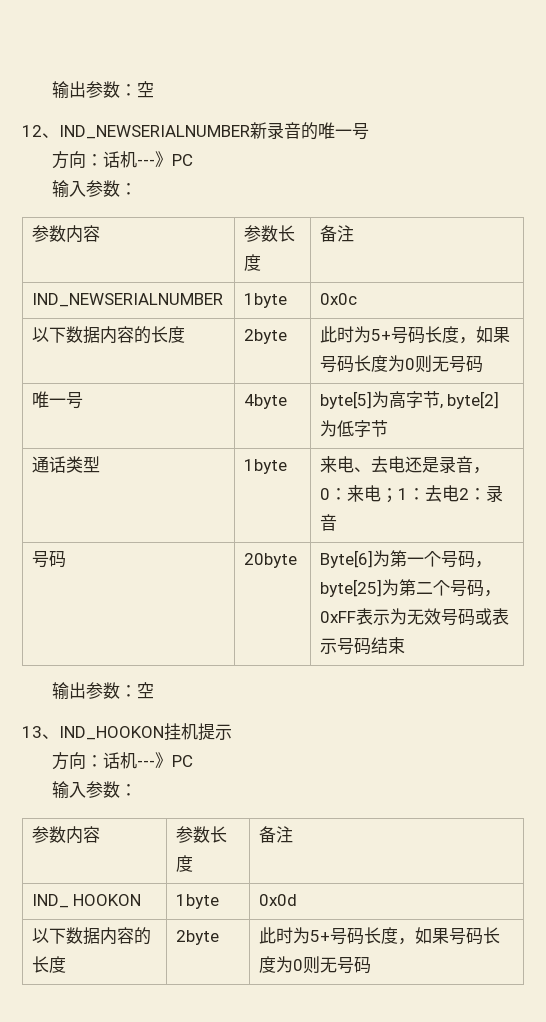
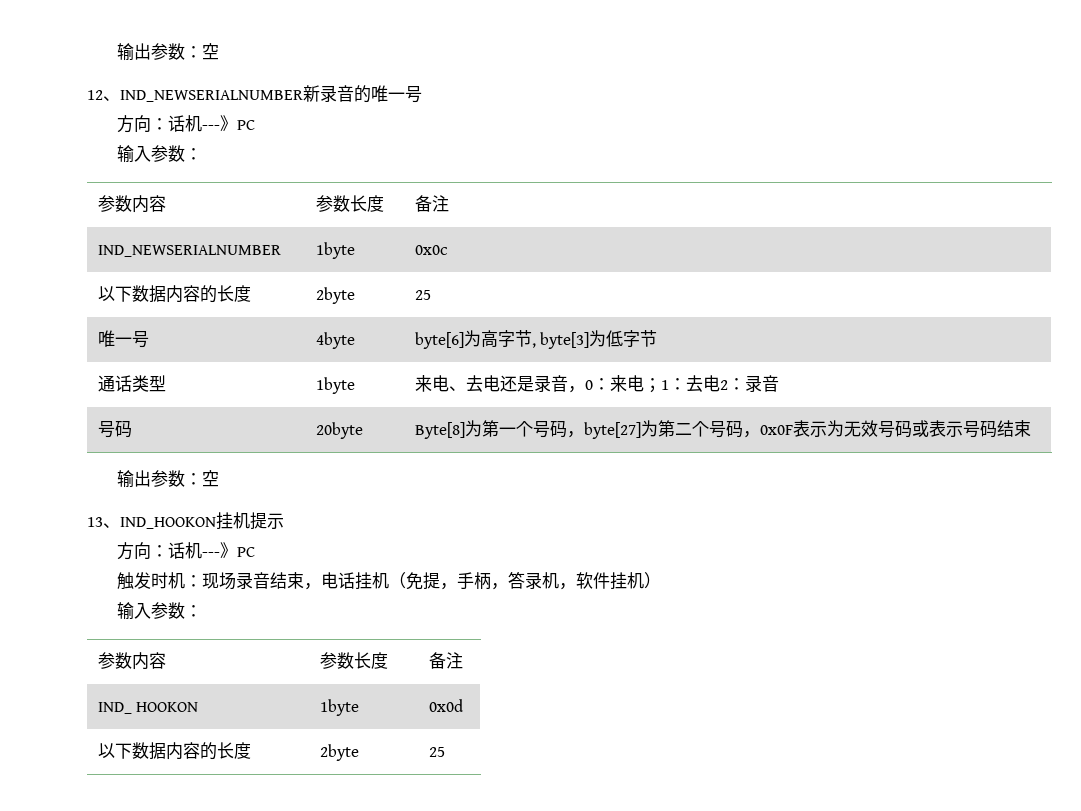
  IND_NEWSERIALNUMBER | 1byte | 0x0c
- 以下数据内容的长度 | 2byte | 此时为5+号码长度，如果号码长度为0则无号码
+ 以下数据内容的长度 | 2byte | 25
- 唯一号 | 4byte | byte[5]为高字节, byte[2]为低字节
+ 唯一号 | 4byte | byte[6]为高字节, byte[3]为低字节
- 号码 | 20byte | Byte[6]为第一个号码，byte[25]为第二个号码，0xFF表示为无效号码或表示号码结束
+ 号码 | 20byte | Byte[8]为第一个号码，byte[27]为第二个号码，0x0F表示为无效号码或表示号码结束
+ 触发时机：现场录音结束，电话挂机（免提，手柄，答录机，软件挂机）
  IND_ HOOKON | 1byte | 0x0d
- 以下数据内容的长度 | 2byte | 此时为5+号码长度，如果号码长度为0则无号码
+ 以下数据内容的长度 | 2byte | 25

